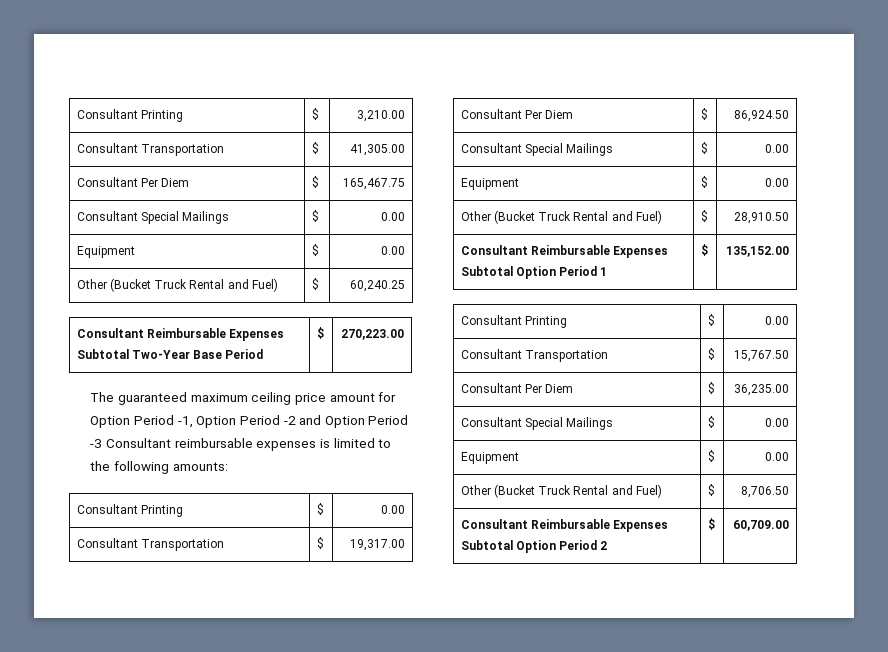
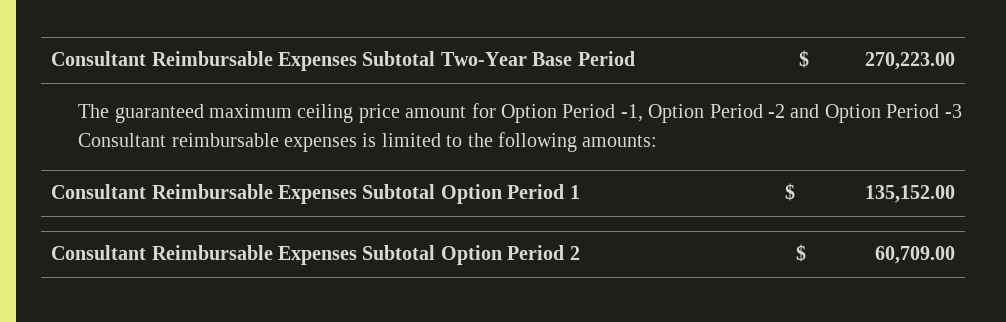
- Consultant Printing | $ | 3,210.00
- Consultant Transportation | $ | 41,305.00
- Consultant Per Diem | $ | 165,467.75
- Consultant Special Mailings | $ | 0.00
- Equipment | $ | 0.00
- Other (Bucket Truck Rental and Fuel) | $ | 60,240.25
  The guaranteed maximum ceiling price amount for Option Period -1, Option Period -2 and Option Period -3 Consultant reimbursable expenses is limited to the following amounts:
- Consultant Printing | $ | 0.00
- Consultant Transportation | $ | 19,317.00
- Consultant Per Diem | $ | 86,924.50
- Consultant Special Mailings | $ | 0.00
- Equipment | $ | 0.00
- Other (Bucket Truck Rental and Fuel) | $ | 28,910.50
  Consultant Reimbursable Expenses Subtotal Option Period 1 | $ | 135,152.00
- Consultant Printing | $ | 0.00
- Consultant Transportation | $ | 15,767.50
- Consultant Per Diem | $ | 36,235.00
- Consultant Special Mailings | $ | 0.00
- Equipment | $ | 0.00
- Other (Bucket Truck Rental and Fuel) | $ | 8,706.50

